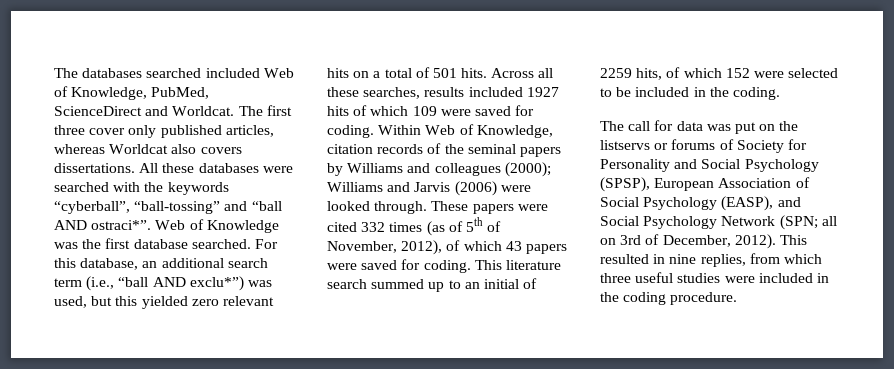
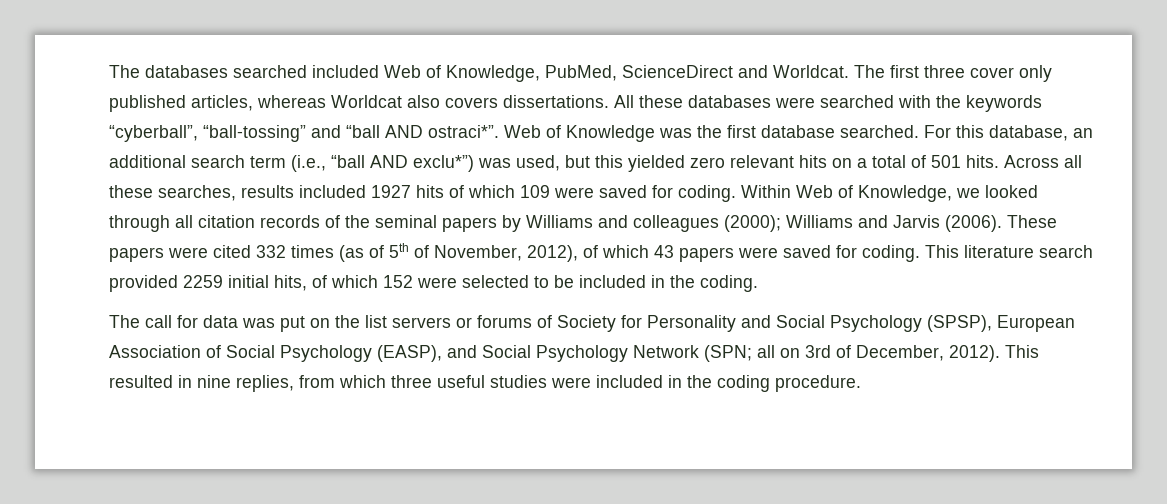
- Within Web of Knowledge, citation records of the seminal papers by Williams and colleagues (2000); Williams and Jarvis (2006) were looked through.
+ Within Web of Knowledge, we looked through all citation records of the seminal papers by Williams and colleagues (2000); Williams and Jarvis (2006).
- This literature search summed up to an initial of 2259 hits, of which 152 were selected to be included in the coding.
+ This literature search provided 2259 initial hits, of which 152 were selected to be included in the coding.
- The call for data was put on the listservs or forums of Society for Personality and Social Psychology (SPSP), European Association of Social Psychology (EASP), and Social Psychology Network (SPN; all on 3rd of December, 2012).
+ The call for data was put on the list servers or forums of Society for Personality and Social Psychology (SPSP), European Association of Social Psychology (EASP), and Social Psychology Network (SPN; all on 3rd of December, 2012).

